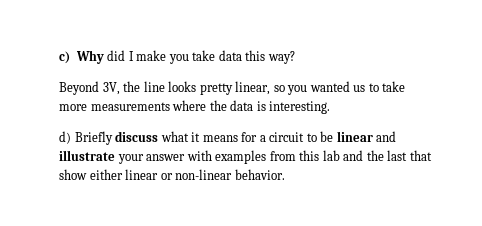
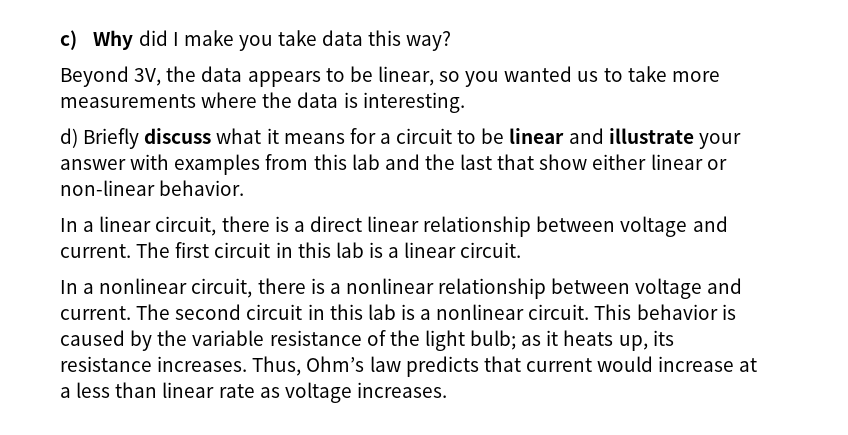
- Beyond 3V, the line looks pretty linear, so you wanted us to take more measurements where the data is interesting.
+ Beyond 3V, the data appears to be linear, so you wanted us to take more measurements where the data is interesting.
+ In a linear circuit, there is a direct linear relationship between voltage and current. The first circuit in this lab is a linear circuit.
+ In a nonlinear circuit, there is a nonlinear relationship between voltage and current. The second circuit in this lab is a nonlinear circuit. This behavior is caused by the variable resistance of the light bulb; as it heats up, its resistance increases. Thus, Ohm’s law predicts that current would increase at a less than linear rate as voltage increases.

